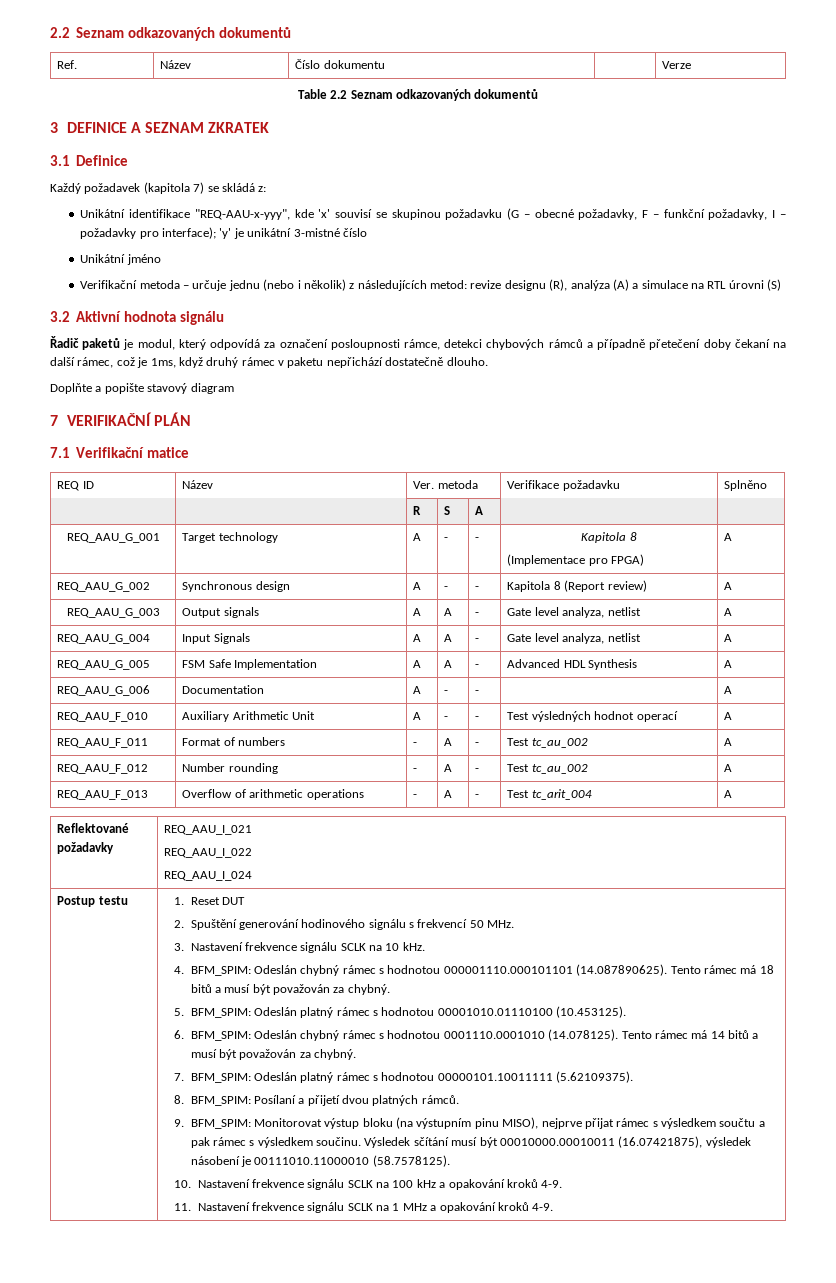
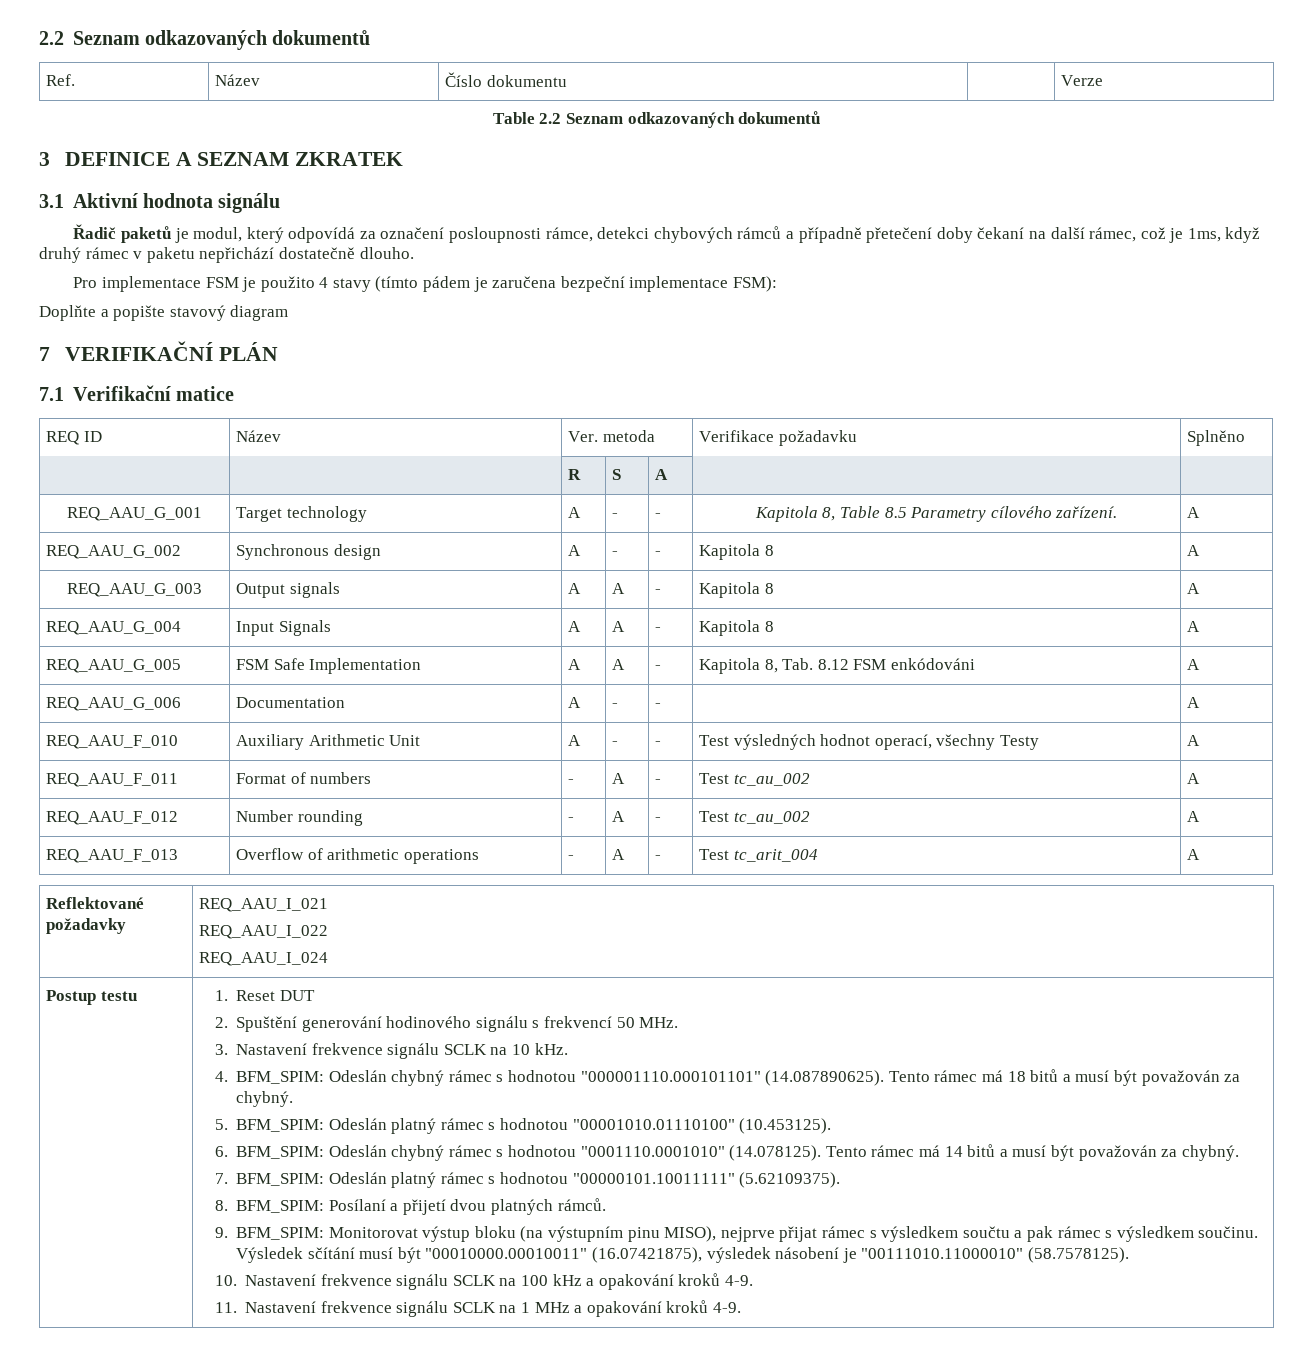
- 3.1 Definice
- Každý požadavek (kapitola 7) se skládá z:
- Unikátní identifikace "REQ-AAU-x-yyy", kde 'x' souvisí se skupinou požadavku (G – obecné požadavky, F – funkční požadavky, I – požadavky pro interface); 'y' je unikátní 3-mistné číslo
- Unikátní jméno
- Verifikační metoda – určuje jednu (nebo i několik) z následujících metod: revize designu (R), analýza (A) a simulace na RTL úrovni (S)
- 3.2 Aktivní hodnota signálu
+ 3.1 Aktivní hodnota signálu
+ Pro implementace FSM je použito 4 stavy (tímto pádem je zaručena bezpeční implementace FSM):
- REQ_AAU_G_001 | Target technology | A | - | - | Kapitola 8
- (Implementace pro FPGA) | A
+ REQ_AAU_G_001 | Target technology | A | - | - | Kapitola 8, Table 8.5 Parametry cílového zařízení. | A
- REQ_AAU_G_002 | Synchronous design | A | - | - | Kapitola 8 (Report review) | A
+ REQ_AAU_G_002 | Synchronous design | A | - | - | Kapitola 8 | A
- REQ_AAU_G_003 | Output signals | A | A | - | Gate level analyza, netlist | A
+ REQ_AAU_G_003 | Output signals | A | A | - | Kapitola 8 | A
- REQ_AAU_G_004 | Input Signals | A | A | - | Gate level analyza, netlist | A
+ REQ_AAU_G_004 | Input Signals | A | A | - | Kapitola 8 | A
- REQ_AAU_G_005 | FSM Safe Implementation | A | A | - | Advanced HDL Synthesis | A
+ REQ_AAU_G_005 | FSM Safe Implementation | A | A | - | Kapitola 8, Tab. 8.12 FSM enkódováni | A
- REQ_AAU_F_010 | Auxiliary Arithmetic Unit | A | - | - | Test výsledných hodnot operací | A
+ REQ_AAU_F_010 | Auxiliary Arithmetic Unit | A | - | - | Test výsledných hodnot operací, všechny Testy | A
- 4. BFM_SPIM: Odeslán chybný rámec s hodnotou 000001110.000101101 (14.087890625). Tento rámec má 18 bitů a musí být považován za chybný.
+ 4. BFM_SPIM: Odeslán chybný rámec s hodnotou "000001110.000101101" (14.087890625). Tento rámec má 18 bitů a musí být považován za chybný.
- 5. BFM_SPIM: Odeslán platný rámec s hodnotou 00001010.01110100 (10.453125).
+ 5. BFM_SPIM: Odeslán platný rámec s hodnotou "00001010.01110100" (10.453125).
- 6. BFM_SPIM: Odeslán chybný rámec s hodnotou 0001110.0001010 (14.078125). Tento rámec má 14 bitů a musí být považován za chybný.
+ 6. BFM_SPIM: Odeslán chybný rámec s hodnotou "0001110.0001010" (14.078125). Tento rámec má 14 bitů a musí být považován za chybný.
- 7. BFM_SPIM: Odeslán platný rámec s hodnotou 00000101.10011111 (5.62109375).
+ 7. BFM_SPIM: Odeslán platný rámec s hodnotou "00000101.10011111" (5.62109375).
- Výsledek sčítání musí být 00010000.00010011 (16.07421875), výsledek násobení je 00111010.11000010 (58.7578125).
+ Výsledek sčítání musí být "00010000.00010011" (16.07421875), výsledek násobení je "00111010.11000010" (58.7578125).

